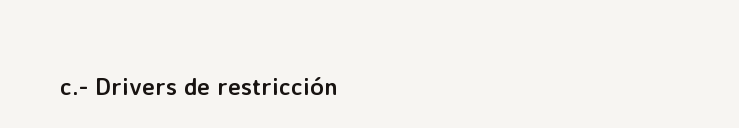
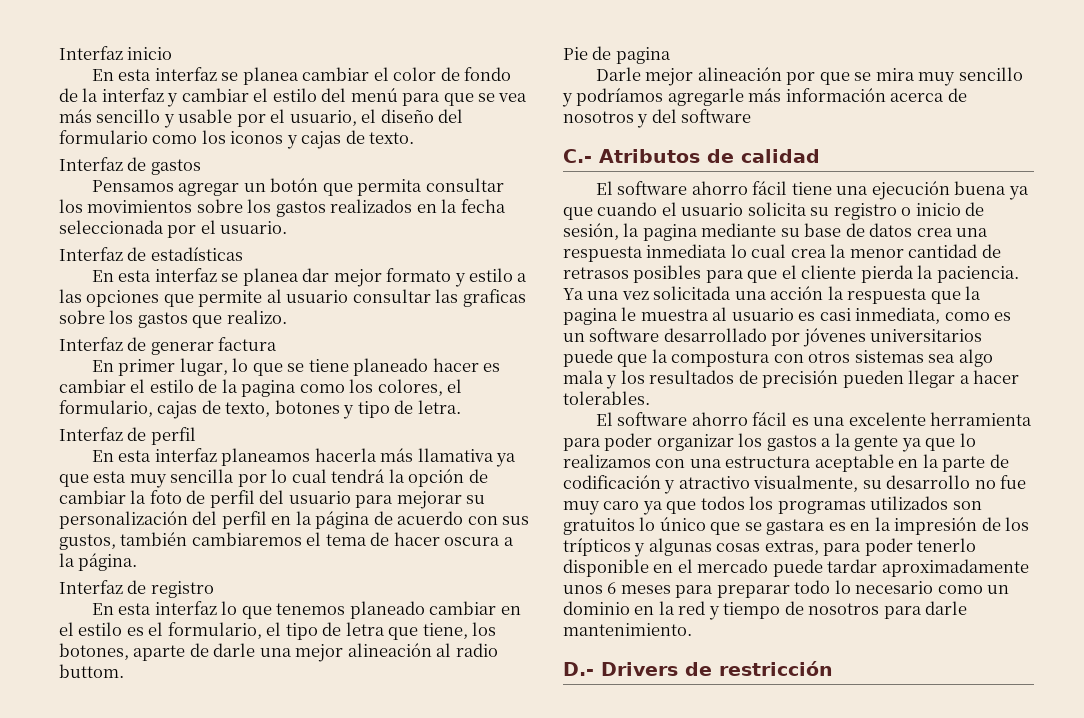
- c.- Drivers de restricción
+ Interfaz inicio
+ En esta interfaz se planea cambiar el color de fondo de la interfaz y cambiar el estilo del menú para que se vea más sencillo y usable por el usuario, el diseño del formulario como los iconos y cajas de texto.
+ Interfaz de gastos
+ Pensamos agregar un botón que permita consultar los movimientos sobre los gastos realizados en la fecha seleccionada por el usuario.
+ Interfaz de estadísticas
+ En esta interfaz se planea dar mejor formato y estilo a las opciones que permite al usuario consultar las graficas sobre los gastos que realizo.
+ Interfaz de generar factura
+ En primer lugar, lo que se tiene planeado hacer es cambiar el estilo de la pagina como los colores, el formulario, cajas de texto, botones y tipo de letra.
+ Interfaz de perfil
+ En esta interfaz planeamos hacerla más llamativa ya que esta muy sencilla por lo cual tendrá la opción de cambiar la foto de perfil del usuario para mejorar su personalización del perfil en la página de acuerdo con sus gustos, también cambiaremos el tema de hacer oscura a la página.
+ Interfaz de registro
+ En esta interfaz lo que tenemos planeado cambiar en el estilo es el formulario, el tipo de letra que tiene, los botones, aparte de darle una mejor alineación al radio buttom.
+ Pie de pagina
+ Darle mejor alineación por que se mira muy sencillo y podríamos agregarle más información acerca de nosotros y del software
+ C.- Atributos de calidad
+ El software ahorro fácil tiene una ejecución buena ya que cuando el usuario solicita su registro o inicio de sesión, la pagina mediante su base de datos crea una respuesta inmediata lo cual crea la menor cantidad de retrasos posibles para que el cliente pierda la paciencia. Ya una vez solicitada una acción la respuesta que la pagina le muestra al usuario es casi inmediata, como es un software desarrollado por jóvenes universitarios puede que la compostura con otros sistemas sea algo mala y los resultados de precisión pueden llegar a hacer tolerables.
+ El software ahorro fácil es una excelente herramienta para poder organizar los gastos a la gente ya que lo realizamos con una estructura aceptable en la parte de codificación y atractivo visualmente, su desarrollo no fue muy caro ya que todos los programas utilizados son gratuitos lo único que se gastara es en la impresión de los trípticos y algunas cosas extras, para poder tenerlo disponible en el mercado puede tardar aproximadamente unos 6 meses para preparar todo lo necesario como un dominio en la red y tiempo de nosotros para darle mantenimiento.
+ D.- Drivers de restricción

